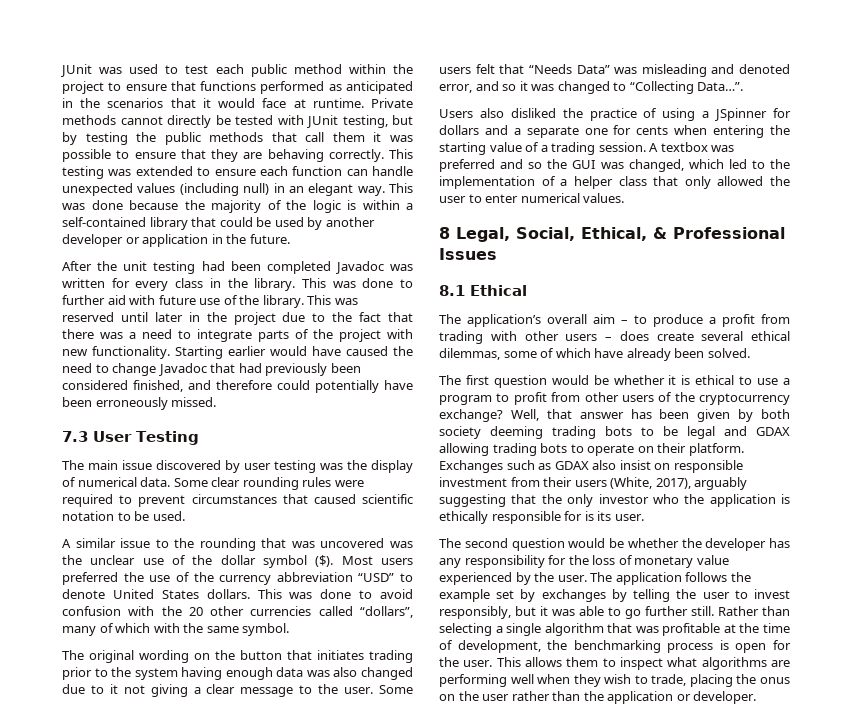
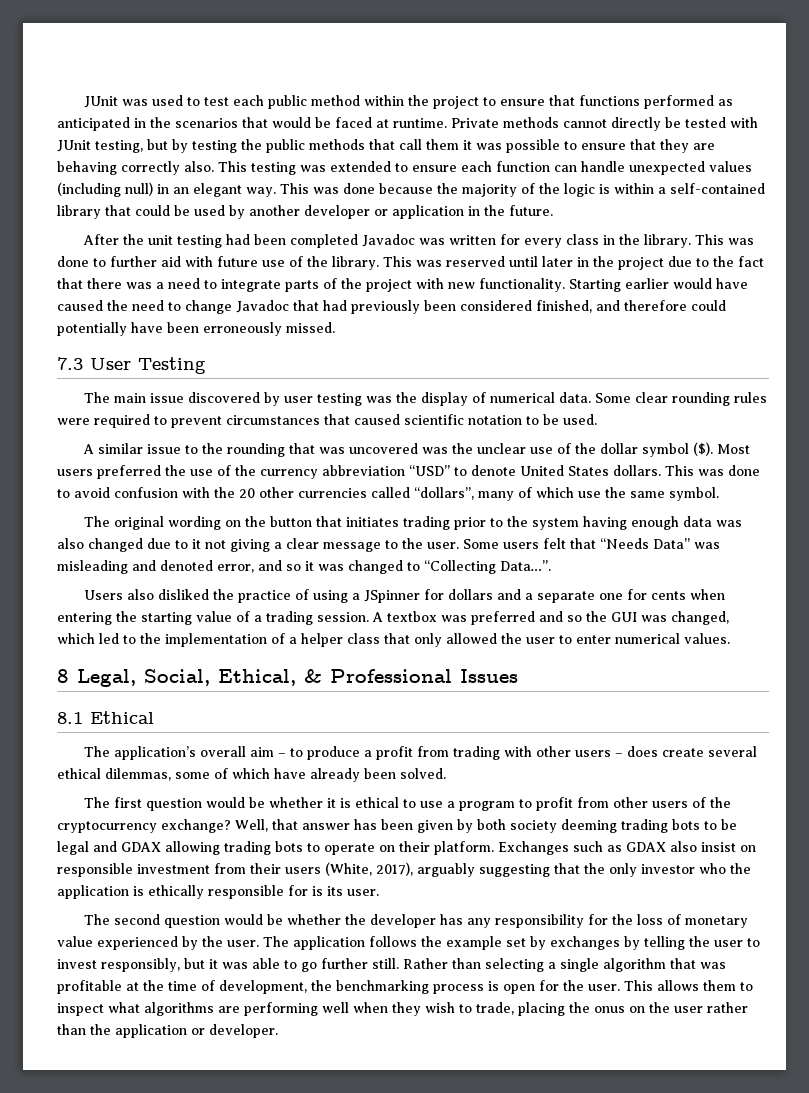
- JUnit was used to test each public method within the project to ensure that functions performed as anticipated in the scenarios that it would face at runtime.
+ JUnit was used to test each public method within the project to ensure that functions performed as anticipated in the scenarios that would be faced at runtime.
- Private methods cannot directly be tested with JUnit testing, but by testing the public methods that call them it was possible to ensure that they are behaving correctly.
+ Private methods cannot directly be tested with JUnit testing, but by testing the public methods that call them it was possible to ensure that they are behaving correctly also.
- This was done to avoid confusion with the 20 other currencies called “dollars”, many of which with the same symbol.
+ This was done to avoid confusion with the 20 other currencies called “dollars”, many of which use the same symbol.

